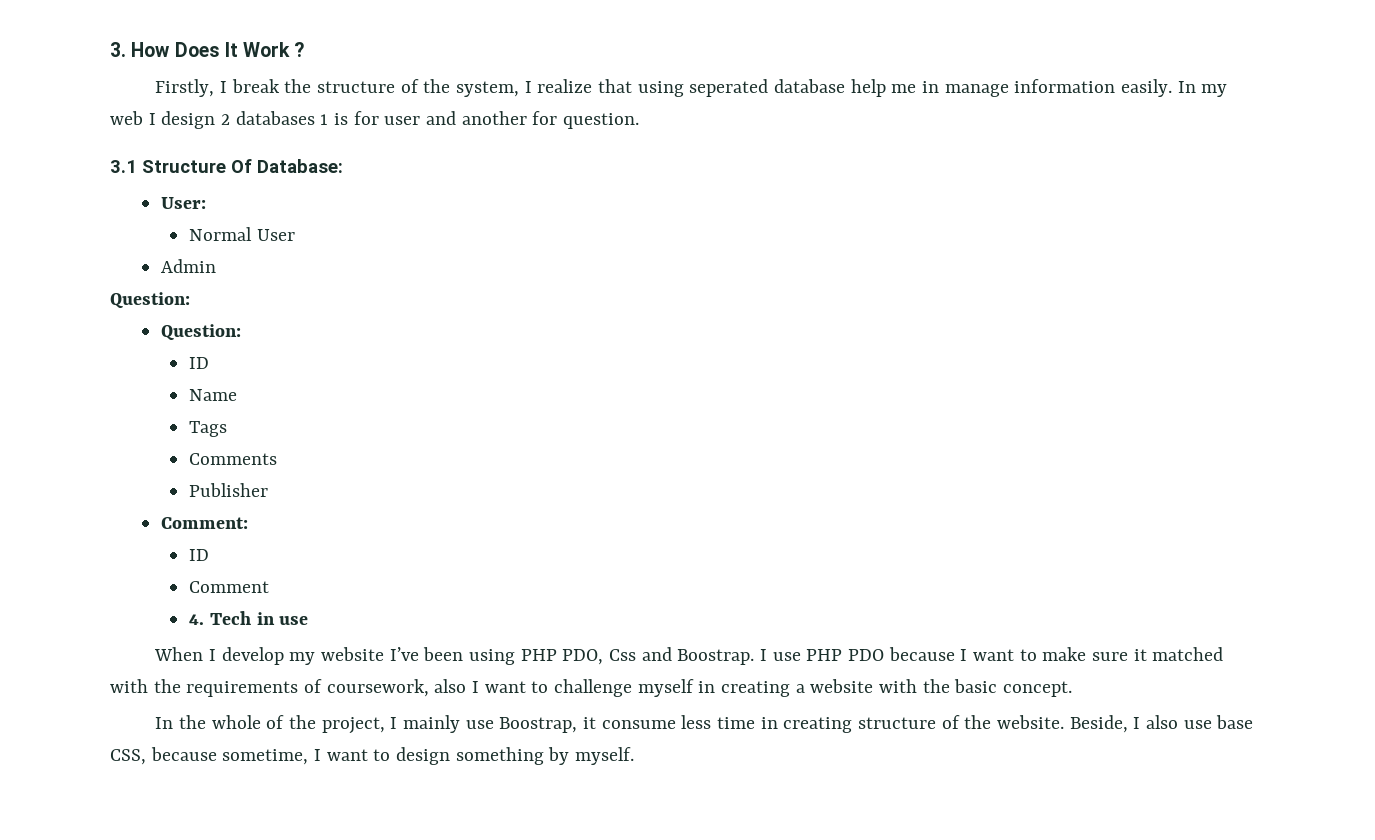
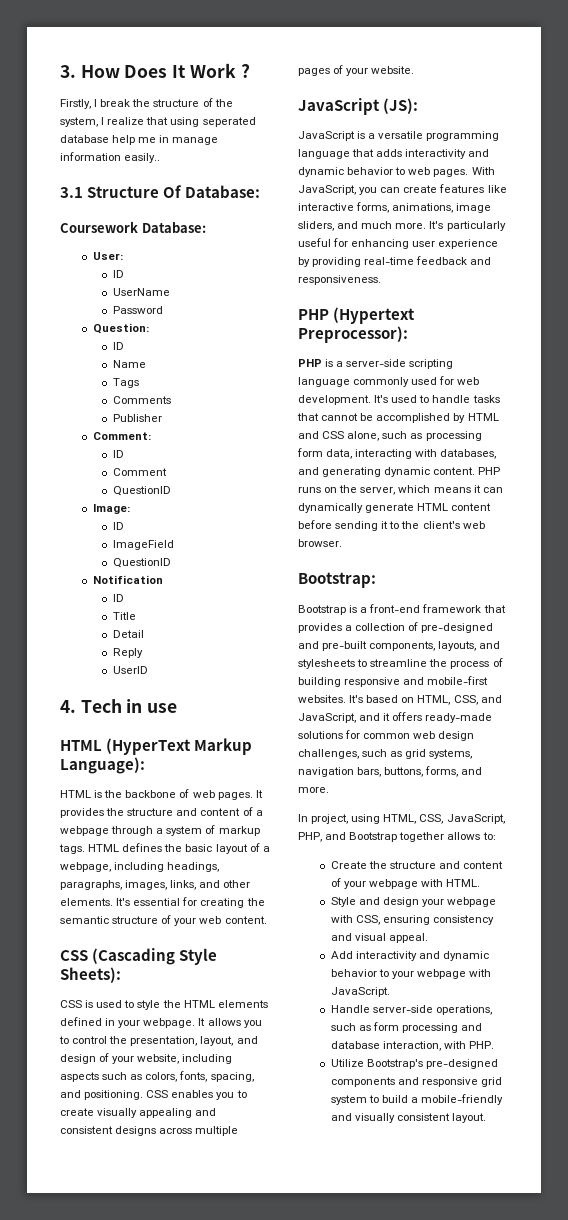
- Firstly, I break the structure of the system, I realize that using seperated database help me in manage information easily. In my web I design 2 databases 1 is for user and another for question.
+ Firstly, I break the structure of the system, I realize that using seperated database help me in manage information easily..
+ Coursework Database:
  User:
- Normal User
- Admin
- Question:
+ ID
+ UserName
+ Password
  Comment
+ QuestionID
+ Image:
+ ID
+ ImageField
+ QuestionID
+ Notification
+ ID
+ Title
+ Detail
+ Reply
+ UserID
  4. Tech in use
- When I develop my website I’ve been using PHP PDO, Css and Boostrap. I use PHP PDO because I want to make sure it matched with the requirements of coursework, also I want to challenge myself in creating a website with the basic concept.
- In the whole of the project, I mainly use Boostrap, it consume less time in creating structure of the website. Beside, I also use base CSS, because sometime, I want to design something by myself.
+ HTML (HyperText Markup Language):
+ HTML is the backbone of web pages. It provides the structure and content of a webpage through a system of markup tags. HTML defines the basic layout of a webpage, including headings, paragraphs, images, links, and other elements. It's essential for creating the semantic structure of your web content.
+ CSS (Cascading Style Sheets):
+ CSS is used to style the HTML elements defined in your webpage. It allows you to control the presentation, layout, and design of your website, including aspects such as colors, fonts, spacing, and positioning. CSS enables you to create visually appealing and consistent designs across multiple pages of your website.
+ JavaScript (JS):
+ JavaScript is a versatile programming language that adds interactivity and dynamic behavior to web pages. With JavaScript, you can create features like interactive forms, animations, image sliders, and much more. It's particularly useful for enhancing user experience by providing real-time feedback and responsiveness.
+ PHP (Hypertext Preprocessor):
+ PHP is a server-side scripting language commonly used for web development. It's used to handle tasks that cannot be accomplished by HTML and CSS alone, such as processing form data, interacting with databases, and generating dynamic content. PHP runs on the server, which means it can dynamically generate HTML content before sending it to the client's web browser.
+ Bootstrap:
+ Bootstrap is a front-end framework that provides a collection of pre-designed and pre-built components, layouts, and stylesheets to streamline the process of building responsive and mobile-first websites. It's based on HTML, CSS, and JavaScript, and it offers ready-made solutions for common web design challenges, such as grid systems, navigation bars, buttons, forms, and more.
+ In project, using HTML, CSS, JavaScript, PHP, and Bootstrap together allows to:
+ Create the structure and content of your webpage with HTML.
+ Style and design your webpage with CSS, ensuring consistency and visual appeal.
+ Add interactivity and dynamic behavior to your webpage with JavaScript.
+ Handle server-side operations, such as form processing and database interaction, with PHP.
+ Utilize Bootstrap's pre-designed components and responsive grid system to build a mobile-friendly and visually consistent layout.

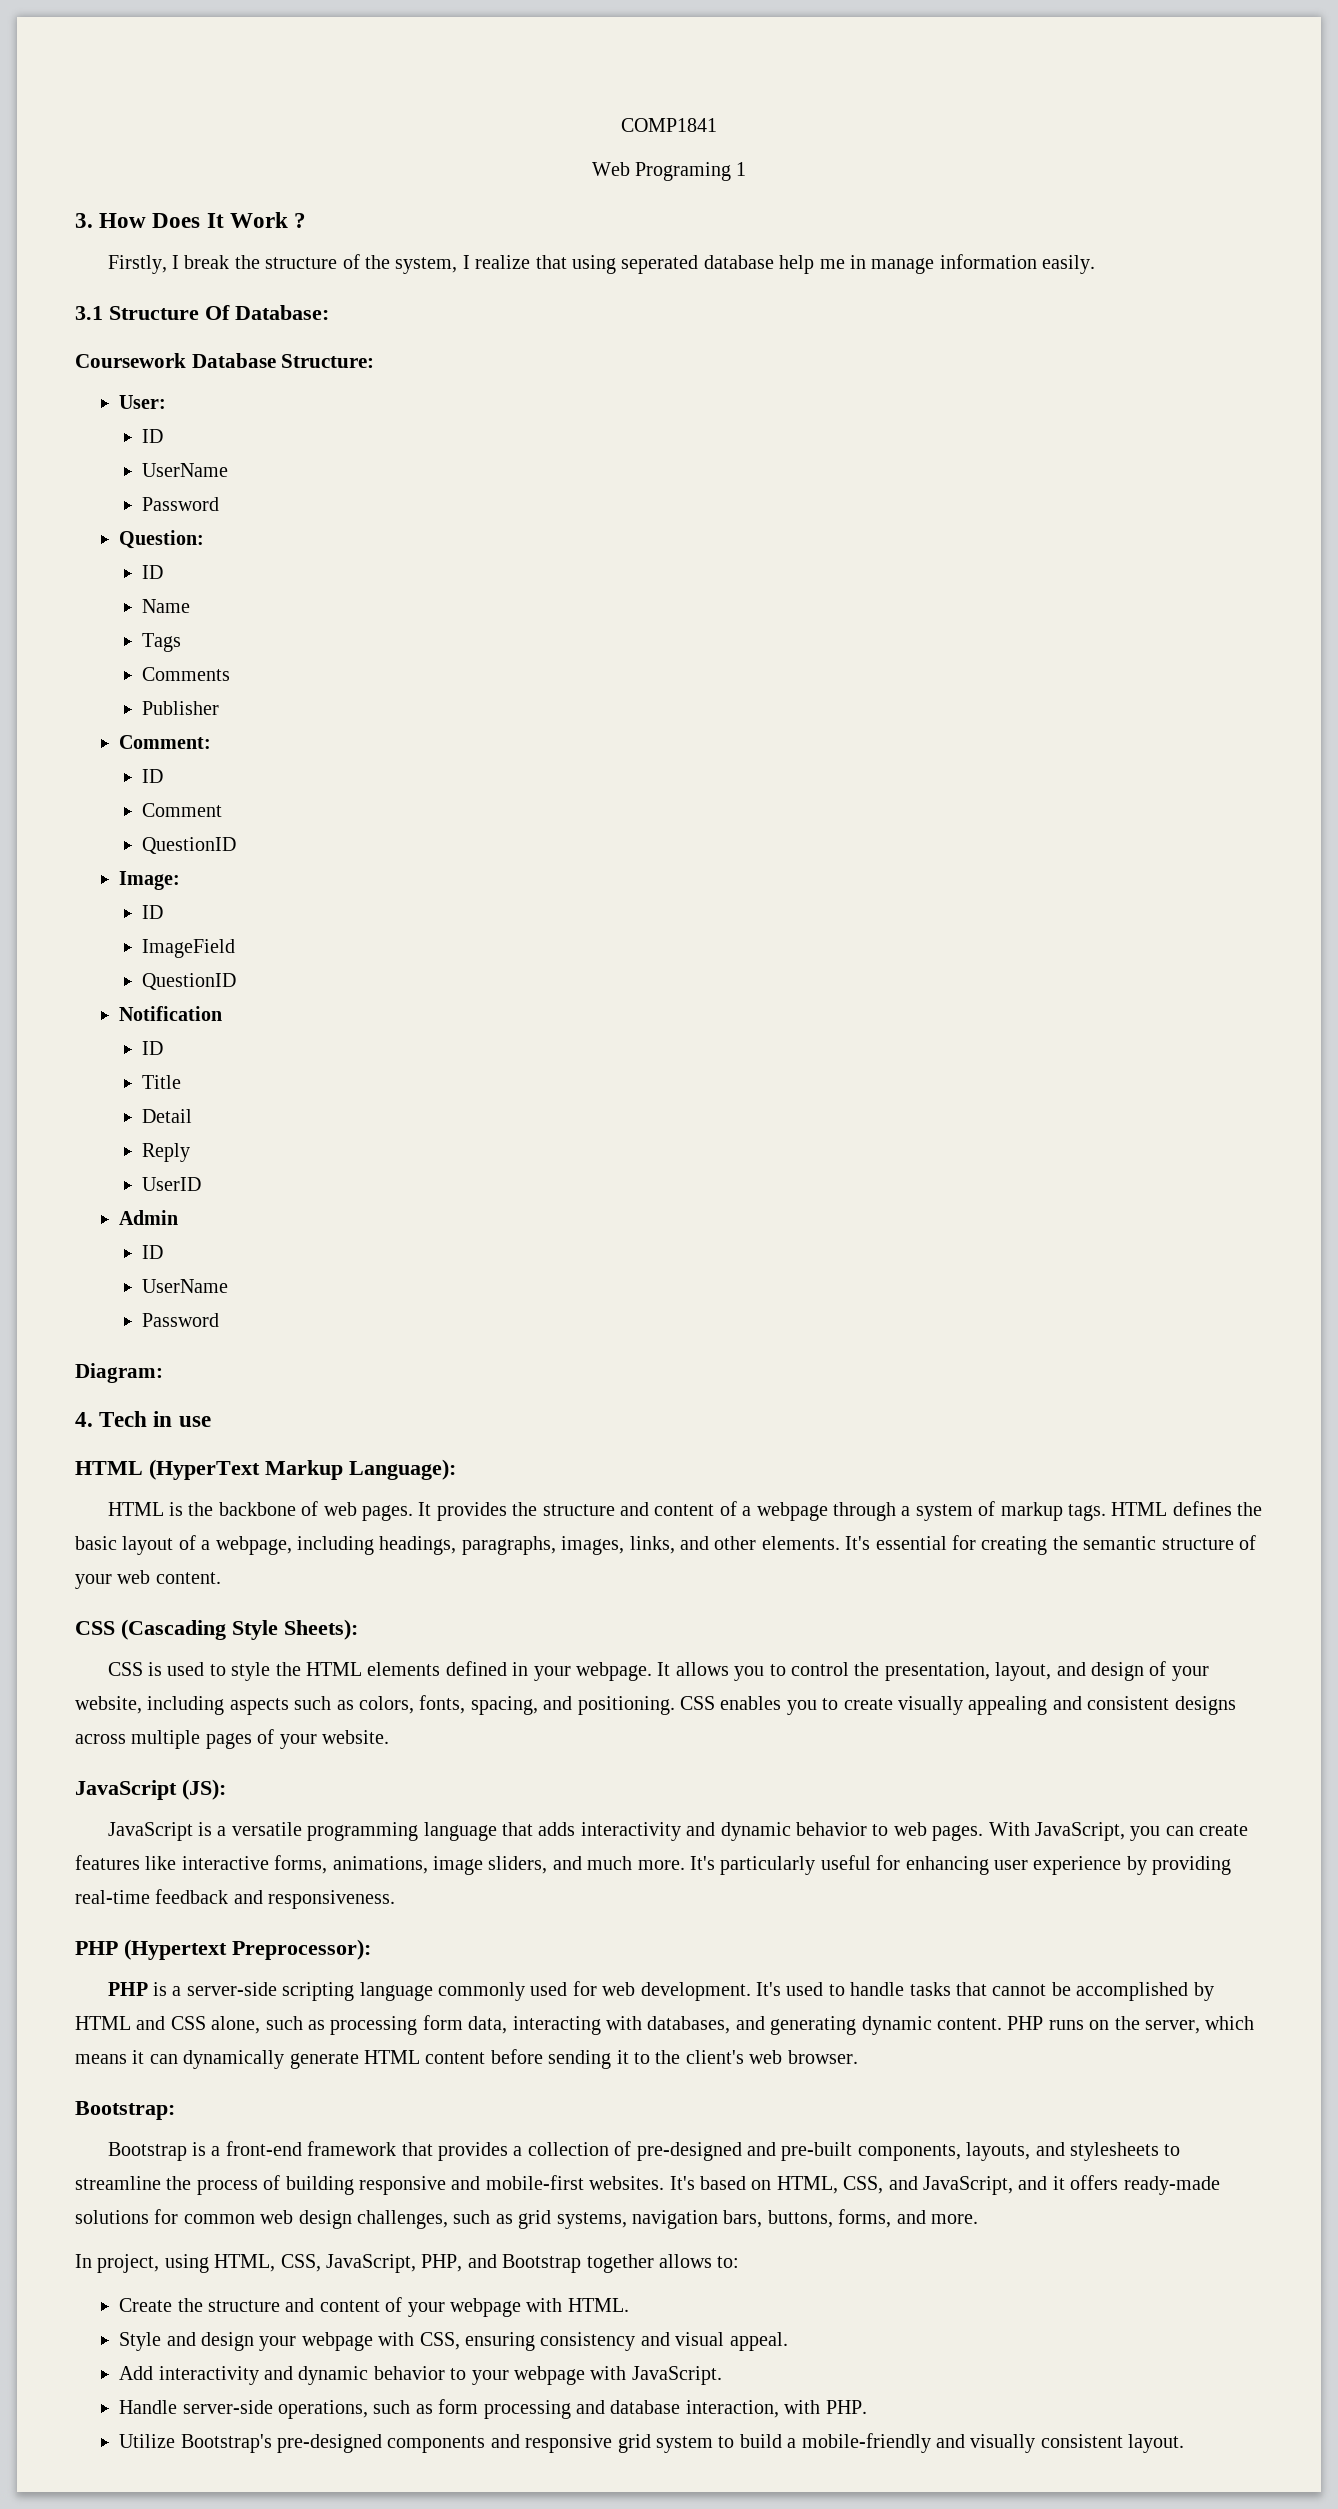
+ COMP1841
+ Web Programing 1
- Firstly, I break the structure of the system, I realize that using seperated database help me in manage information easily..
+ Firstly, I break the structure of the system, I realize that using seperated database help me in manage information easily.
- Coursework Database:
+ Coursework Database Structure:
+ Admin
+ ID
+ UserName
+ Password
+ Diagram:

